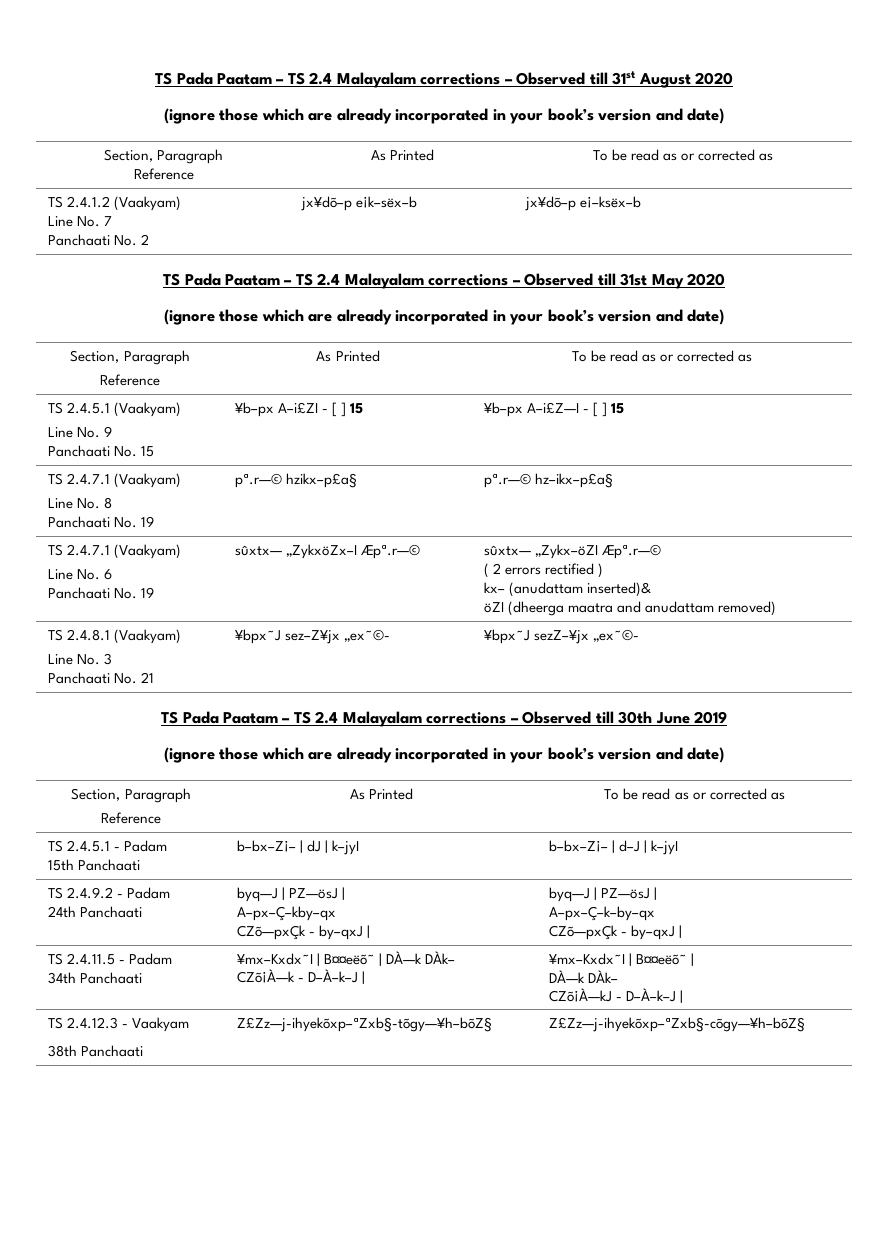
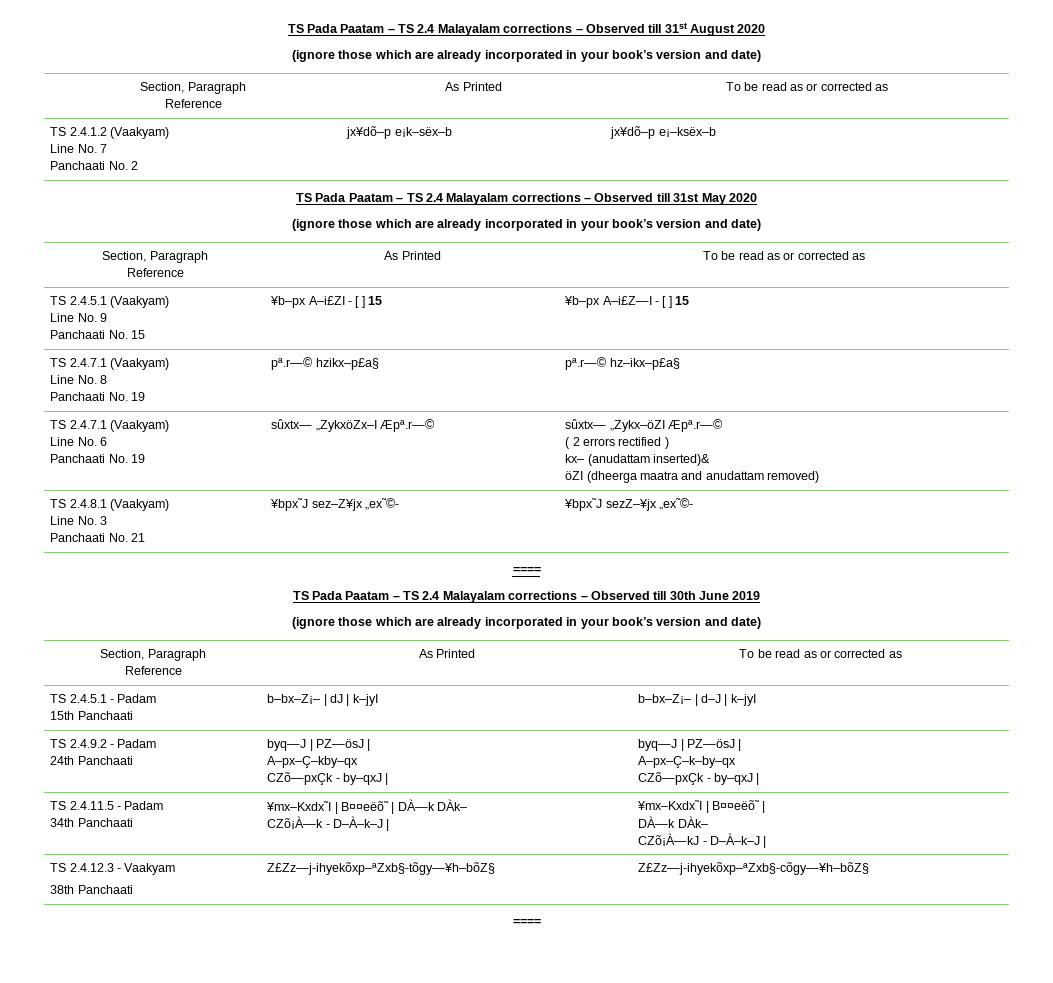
  TS 2.4.8.1 (Vaakyam)
  Line No. 3
  Panchaati No. 21 | ¥bpx˜J sez–Z¥jx „ex˜©- | ¥bpx˜J sezZ–¥jx „ex˜©-
+ ====
  TS 2.4.12.3 - Vaakyam
  38th Panchaati | Z£Zz—j-ihyekõxp–ªZxb§-tõgy—¥h–bõZ§ | Z£Zz—j-ihyekõxp–ªZxb§-cõgy—¥h–bõZ§
+ ====

